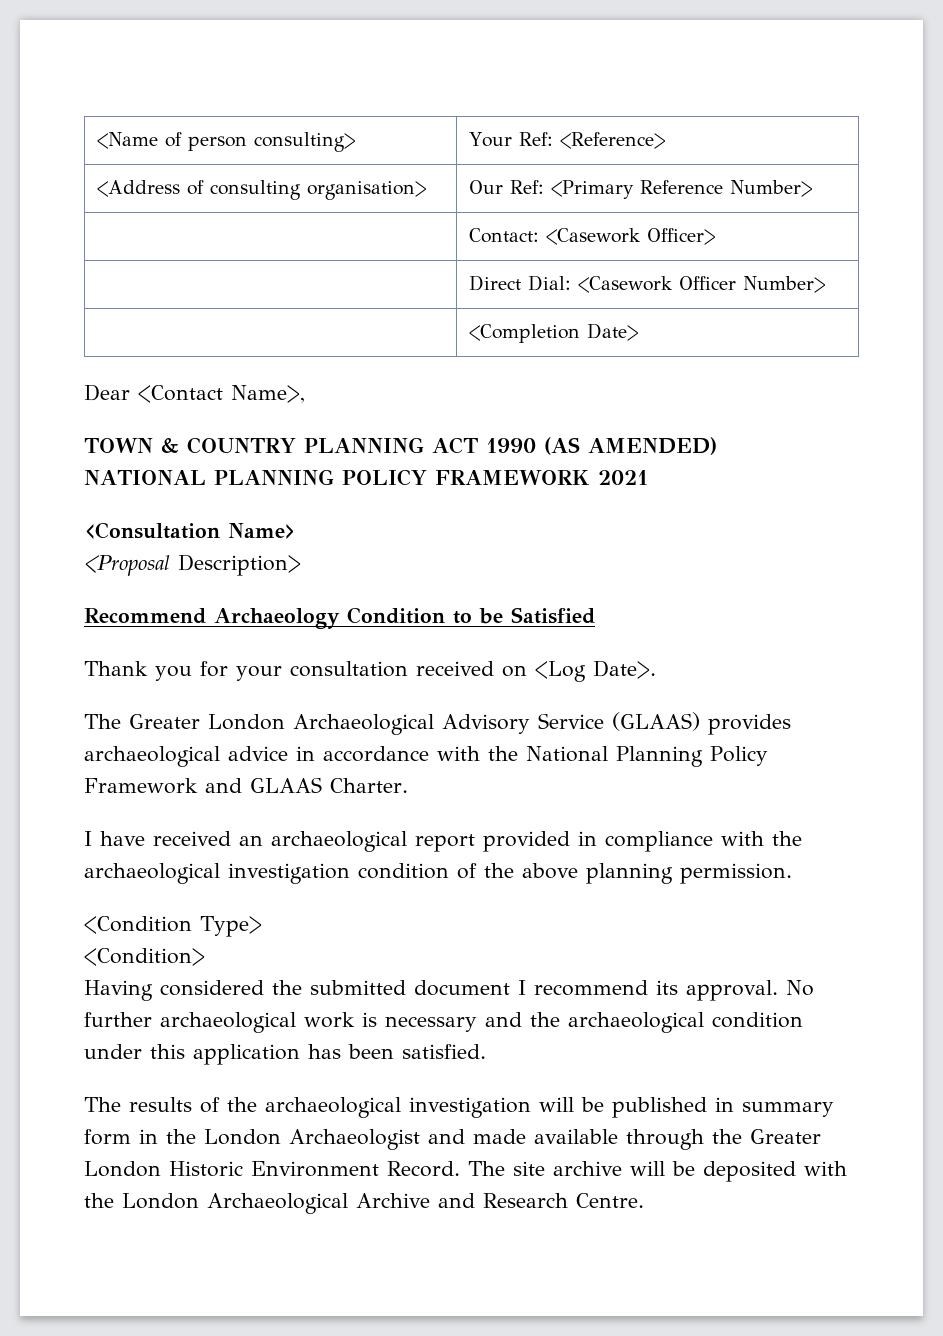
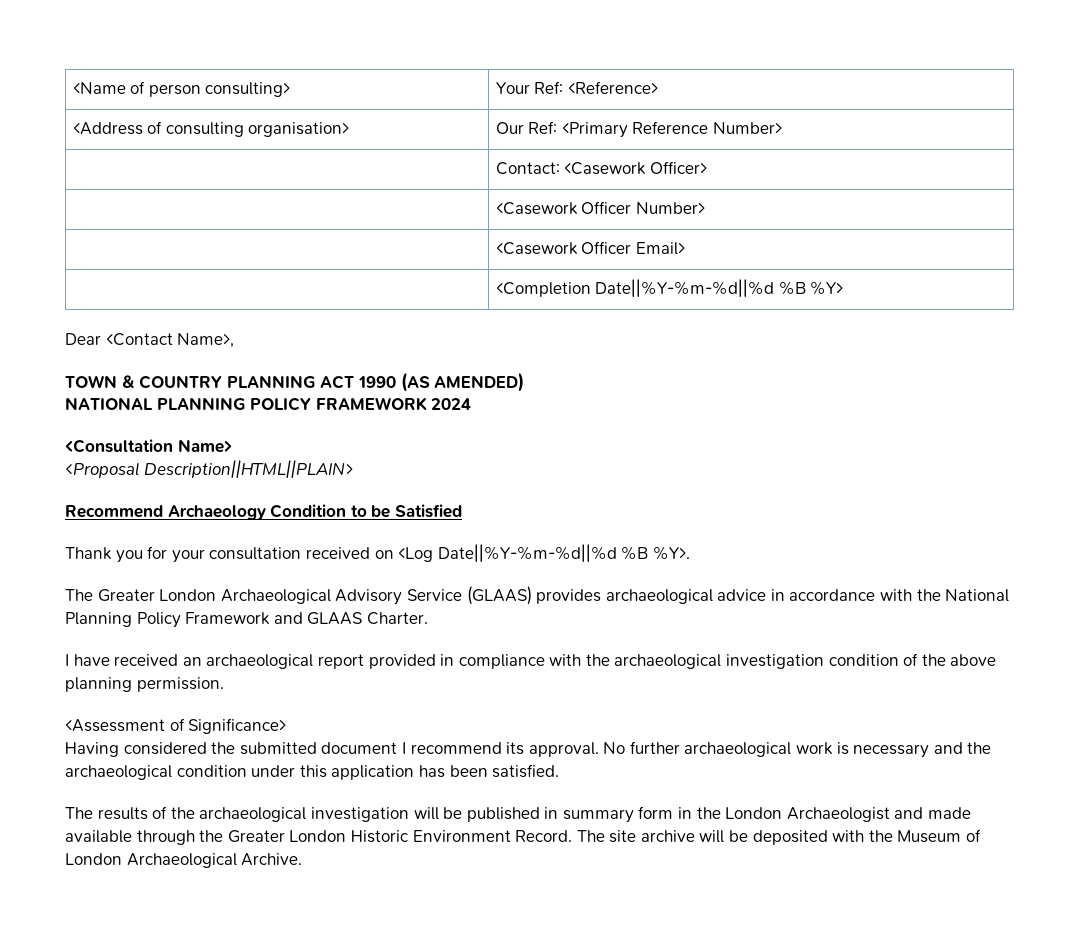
- | Direct Dial: <Casework Officer Number>
+ | <Casework Officer Number>
- | <Completion Date>
+ | <Casework Officer Email>
+ | <Completion Date||%Y-%m-%d||%d %B %Y>
- NATIONAL PLANNING POLICY FRAMEWORK 2021
+ NATIONAL PLANNING POLICY FRAMEWORK 2024
- <Proposal Description>
+ <Proposal Description||HTML||PLAIN>
- Thank you for your consultation received on <Log Date>.
+ Thank you for your consultation received on <Log Date||%Y-%m-%d||%d %B %Y>.
- <Condition Type>
- <Condition>
+ <Assessment of Significance>
- The site archive will be deposited with the London Archaeological Archive and Research Centre.
+ The site archive will be deposited with the Museum of London Archaeological Archive.

